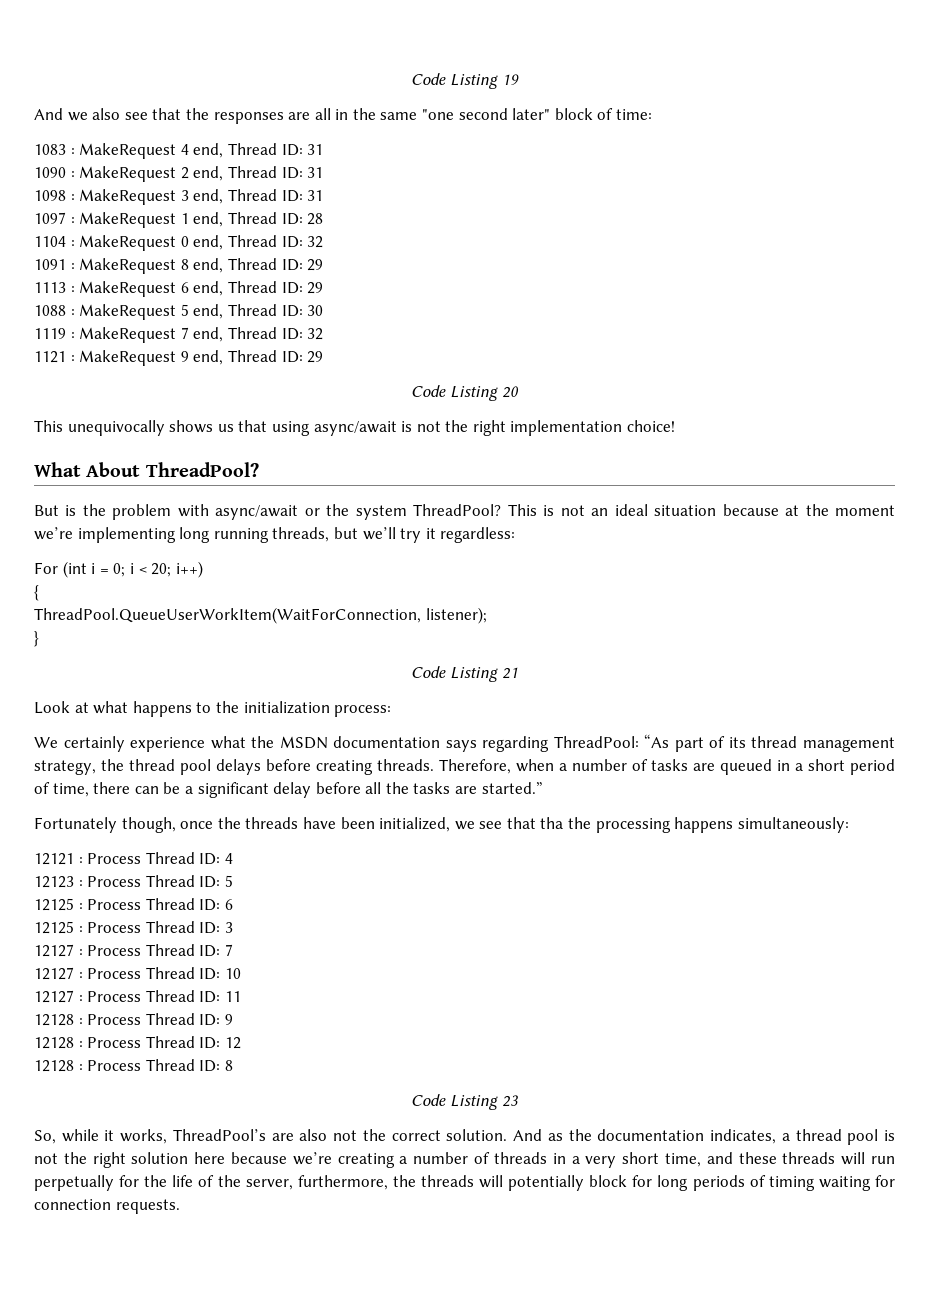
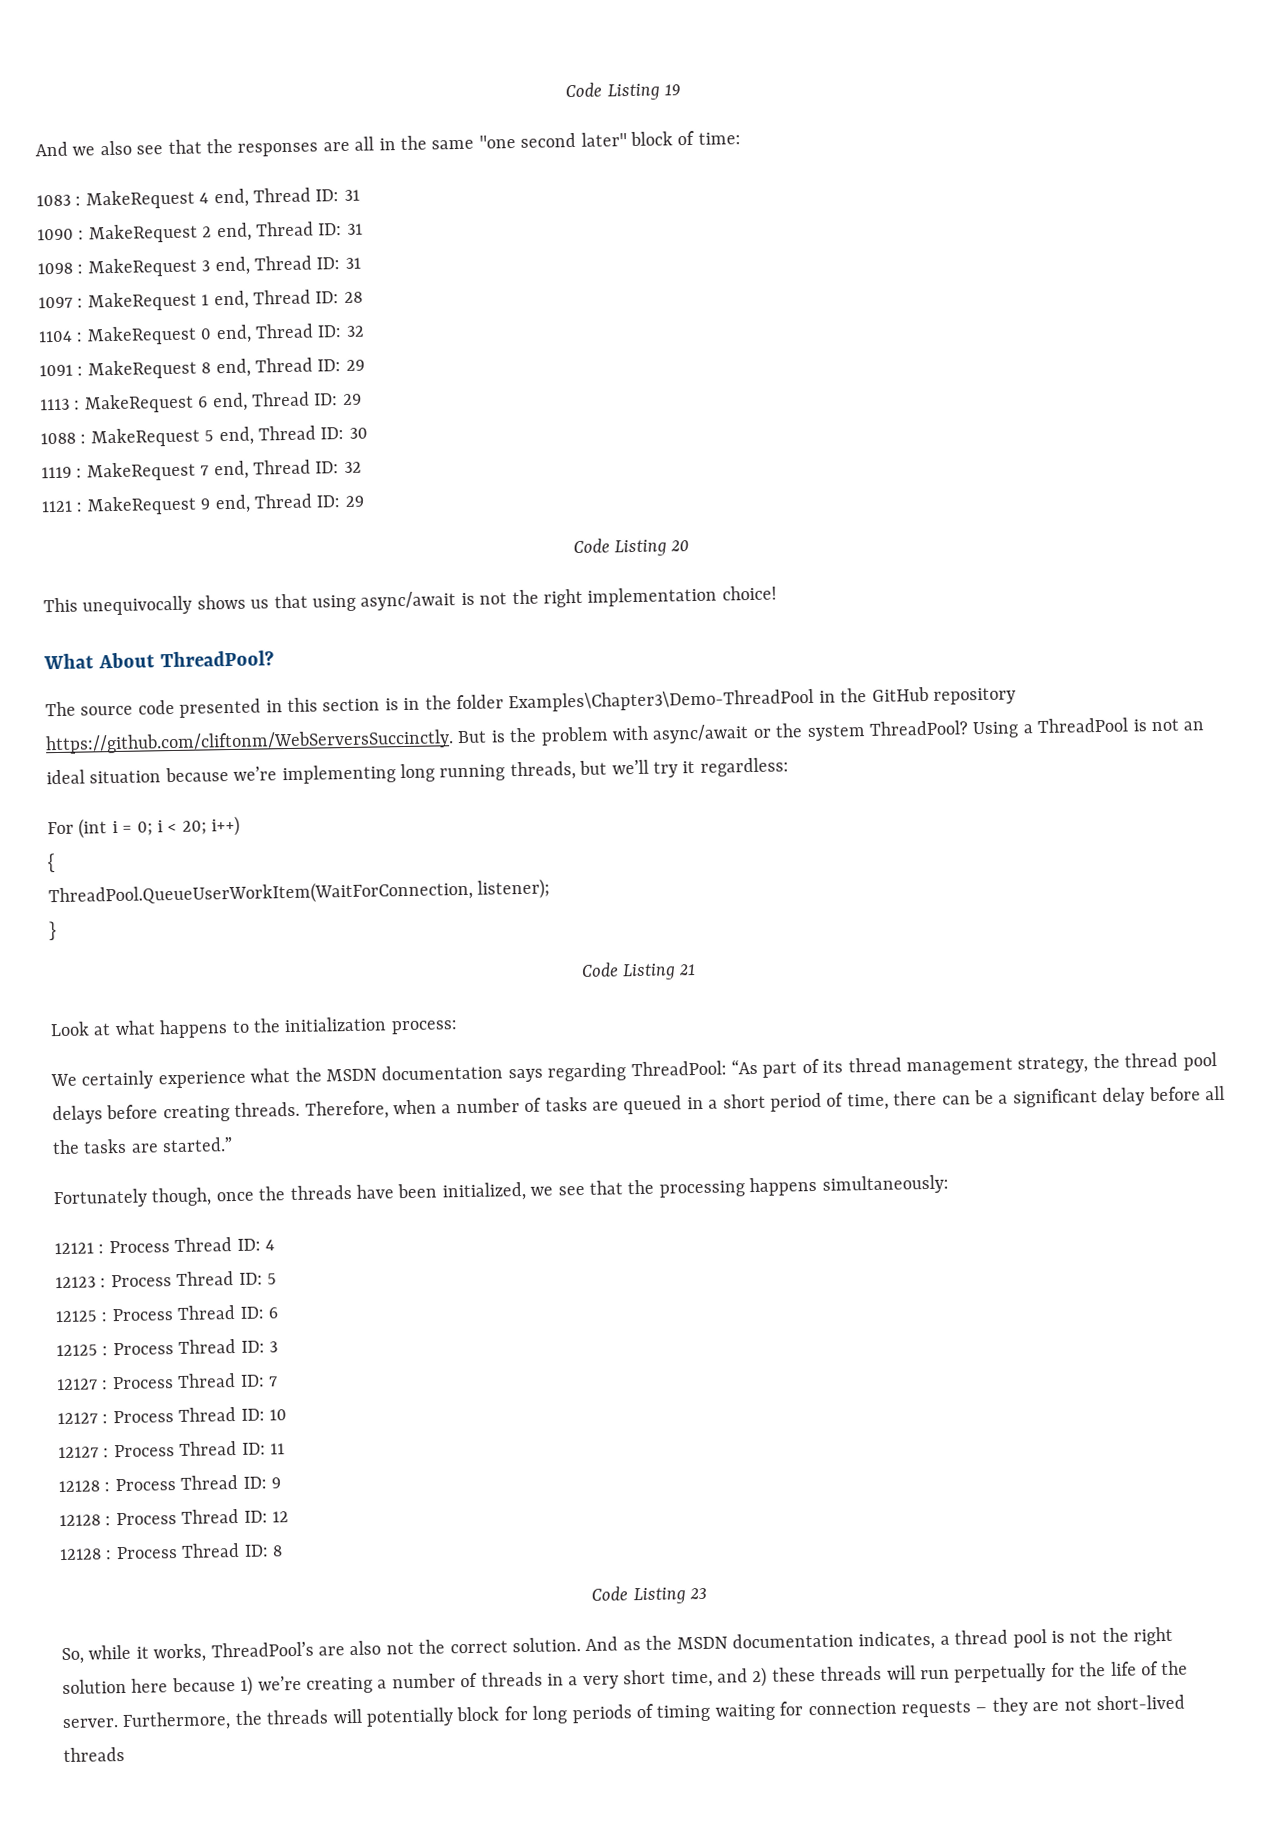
- But is the problem with async/await or the system ThreadPool?
+ The source code presented in this section is in the folder Examples\Chapter3\Demo-ThreadPool in the GitHub repository https://github.com/cliftonm/WebServersSuccinctly. But is the problem with async/await or the system ThreadPool?
- This is not an ideal situation because at the moment we’re implementing long running threads, but we’ll try it regardless:
+ Using a ThreadPool is not an ideal situation because we’re implementing long running threads, but we’ll try it regardless:
- Fortunately though, once the threads have been initialized, we see that tha the processing happens simultaneously:
+ Fortunately though, once the threads have been initialized, we see that the processing happens simultaneously:
- And as the documentation indicates, a thread pool is not the right solution here because we’re creating a number of threads in a very short time, and these threads will run perpetually for the life of the server, furthermore, the threads will potentially block for long periods of timing waiting for connection requests.
+ And as the MSDN documentation indicates, a thread pool is not the right solution here because 1) we’re creating a number of threads in a very short time, and 2) these threads will run perpetually for the life of the server. Furthermore, the threads will potentially block for long periods of timing waiting for connection requests – they are not short-lived threads

